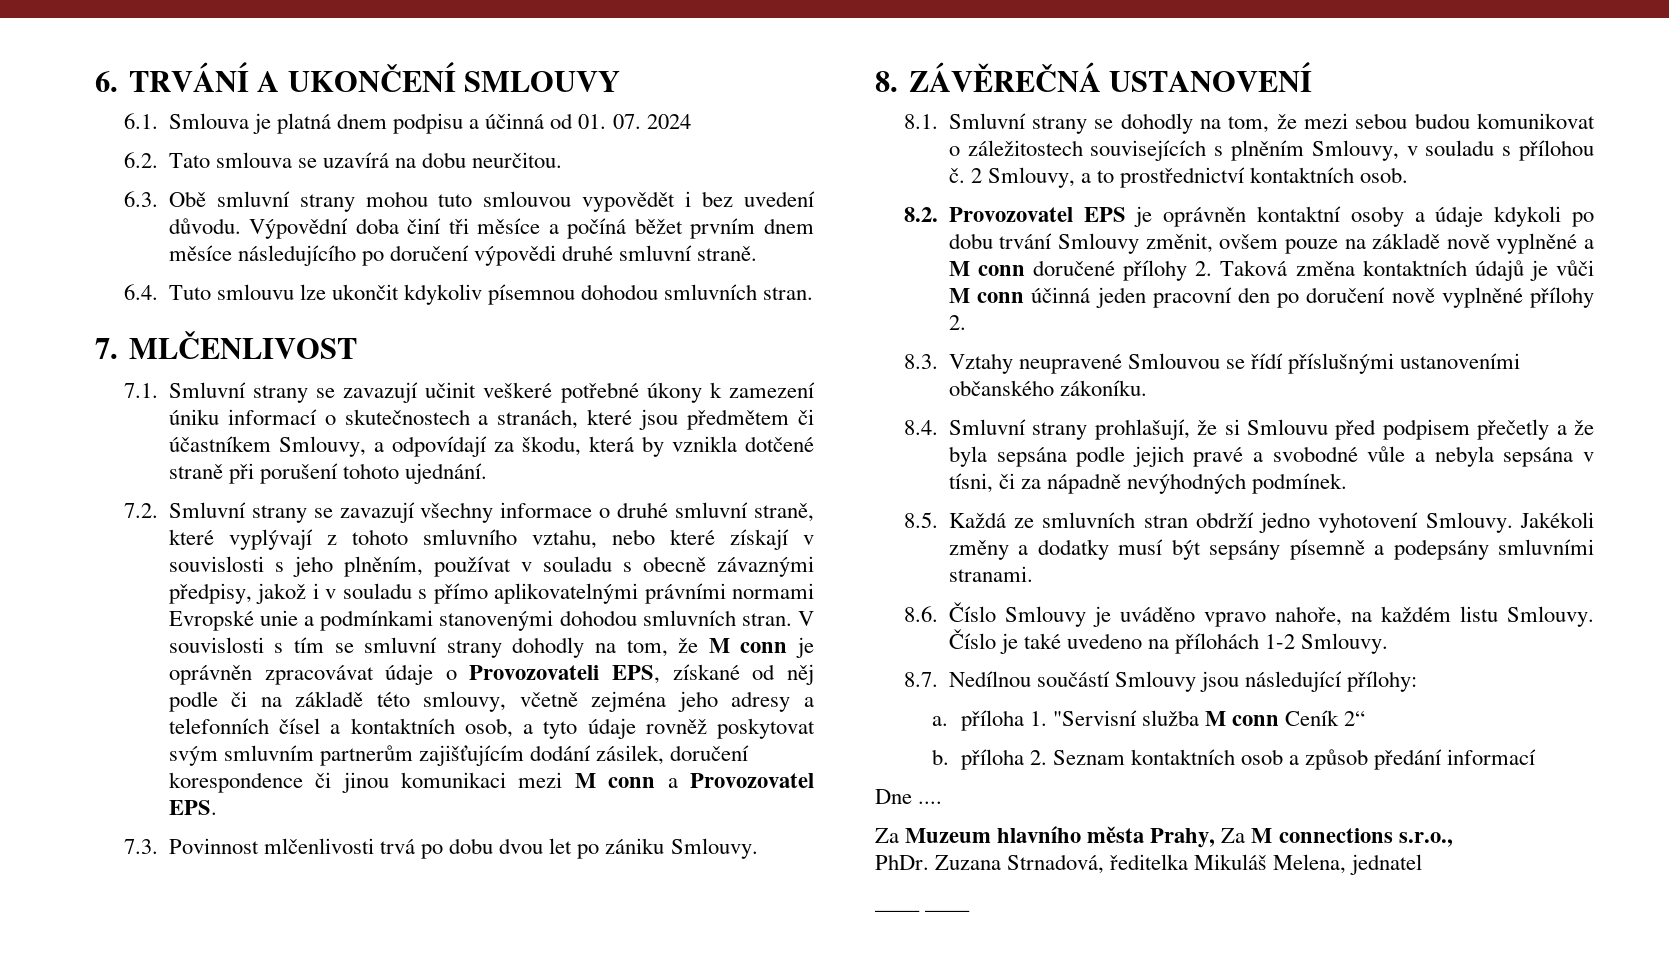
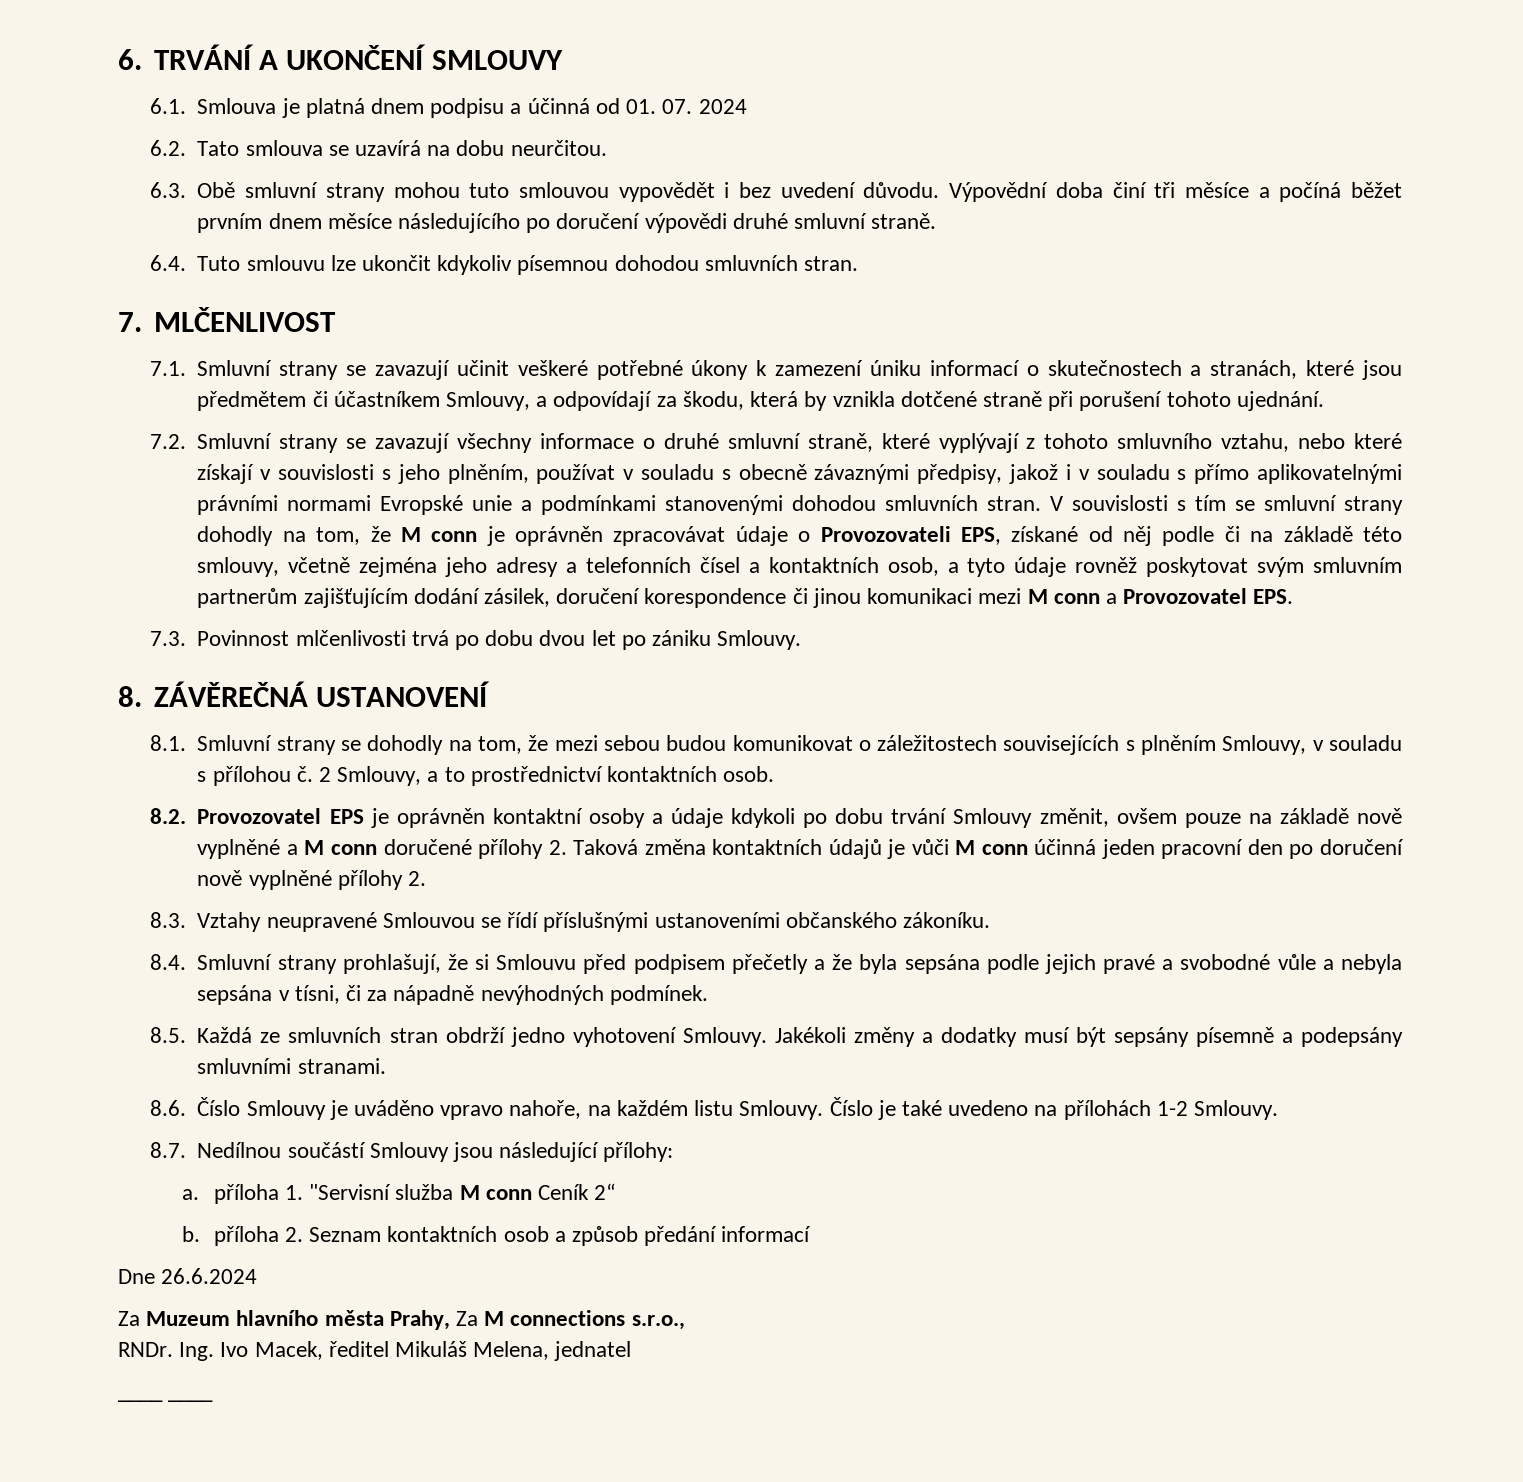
- Dne ....
+ Dne 26.6.2024
- PhDr. Zuzana Strnadová, ředitelka Mikuláš Melena, jednatel
+ RNDr. Ing. Ivo Macek, ředitel Mikuláš Melena, jednatel

